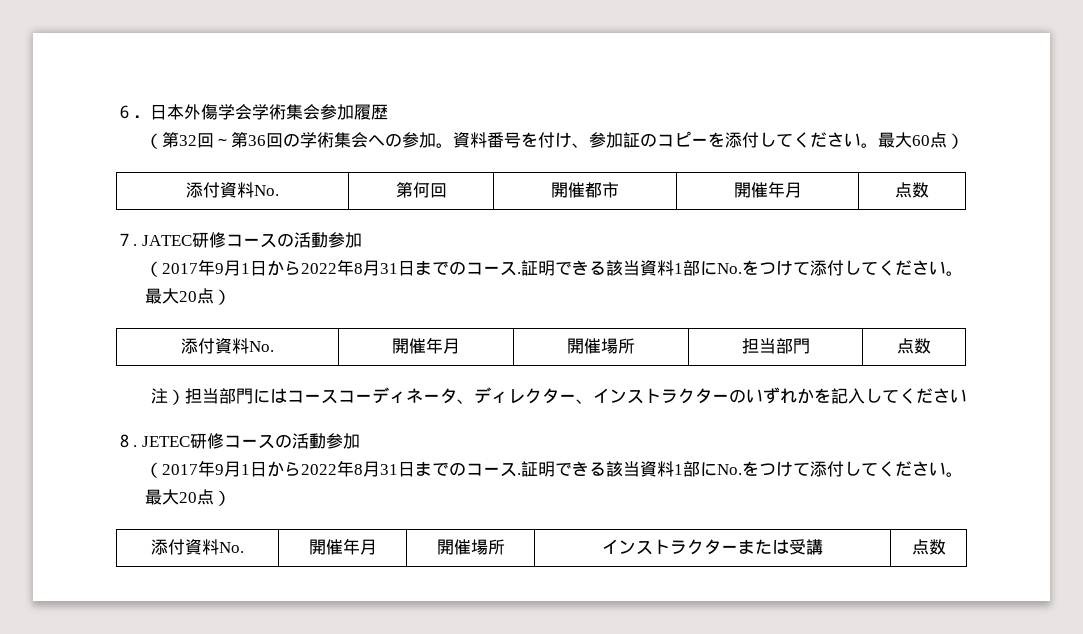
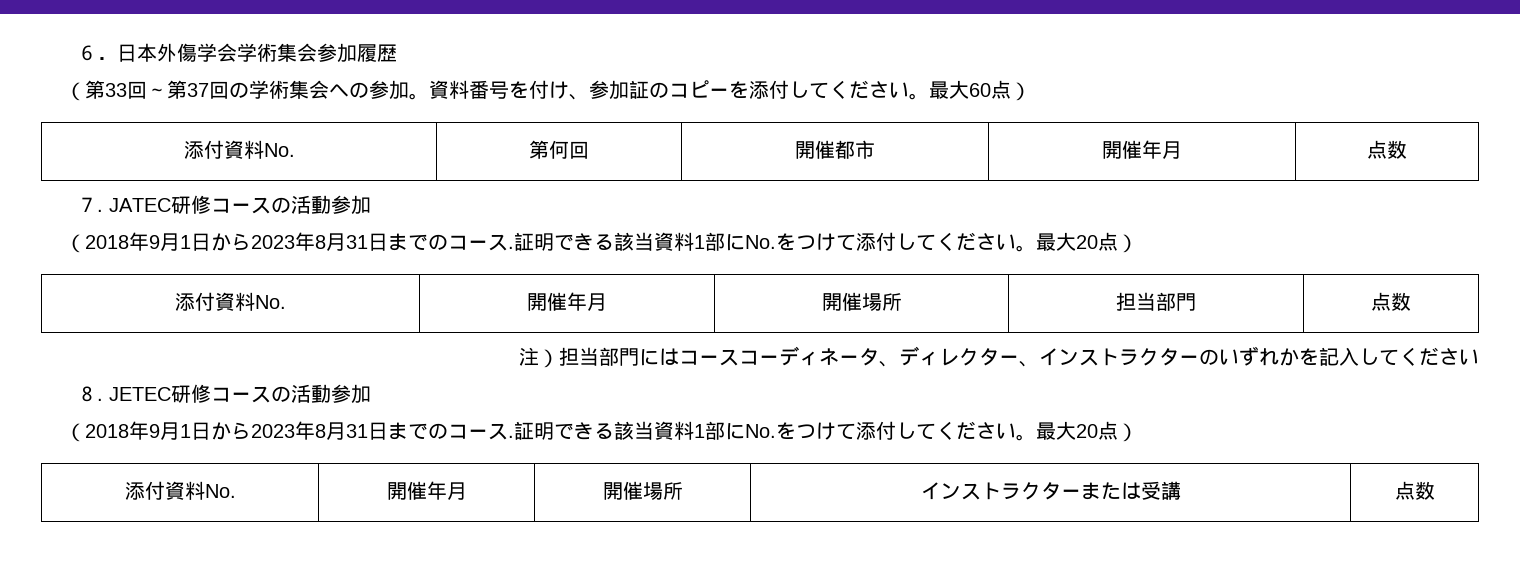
- （第32回～第36回の学術集会への参加。
+ （第33回～第37回の学術集会への参加。
  JATEC研修コースの活動参加
- （2017年9月1日から2022年8月31日までのコース.
+ （2018年9月1日から2023年8月31日までのコース.
  JETEC研修コースの活動参加
- （2017年9月1日から2022年8月31日までのコース.
+ （2018年9月1日から2023年8月31日までのコース.

